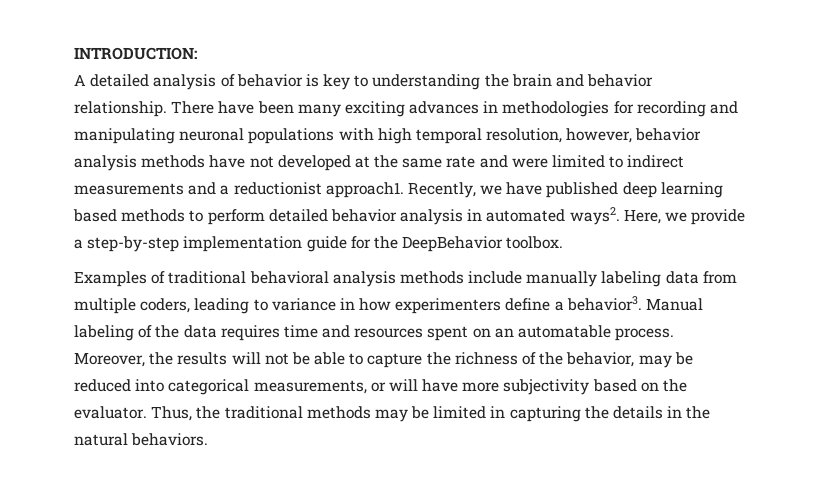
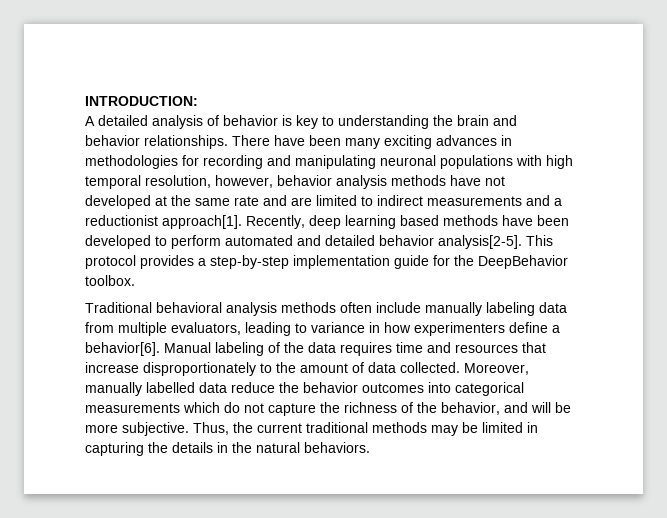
- A detailed analysis of behavior is key to understanding the brain and behavior relationship.
+ A detailed analysis of behavior is key to understanding the brain and behavior relationships.
- There have been many exciting advances in methodologies for recording and manipulating neuronal populations with high temporal resolution, however, behavior analysis methods have not developed at the same rate and were limited to indirect measurements and a reductionist approach1. Recently, we have published deep learning based methods to perform detailed behavior analysis in automated ways2. Here, we provide a step-by-step implementation guide for the DeepBehavior toolbox.
+ There have been many exciting advances in methodologies for recording and manipulating neuronal populations with high temporal resolution, however, behavior analysis methods have not developed at the same rate and are limited to indirect measurements and a reductionist approach[1]. Recently, deep learning based methods have been developed to perform automated and detailed behavior analysis[2-5]. This protocol provides a step-by-step implementation guide for the DeepBehavior toolbox.
- Examples of traditional behavioral analysis methods include manually labeling data from multiple coders, leading to variance in how experimenters define a behavior3.
+ Traditional behavioral analysis methods often include manually labeling data from multiple evaluators, leading to variance in how experimenters define a behavior[6].
- Manual labeling of the data requires time and resources spent on an automatable process. Moreover, the results will not be able to capture the richness of the behavior, may be reduced into categorical measurements, or will have more subjectivity based on the evaluator.
+ Manual labeling of the data requires time and resources that increase disproportionately to the amount of data collected. Moreover, manually labelled data reduce the behavior outcomes into categorical measurements which do not capture the richness of the behavior, and will be more subjective.
- Thus, the traditional methods may be limited in capturing the details in the natural behaviors.
+ Thus, the current traditional methods may be limited in capturing the details in the natural behaviors.

